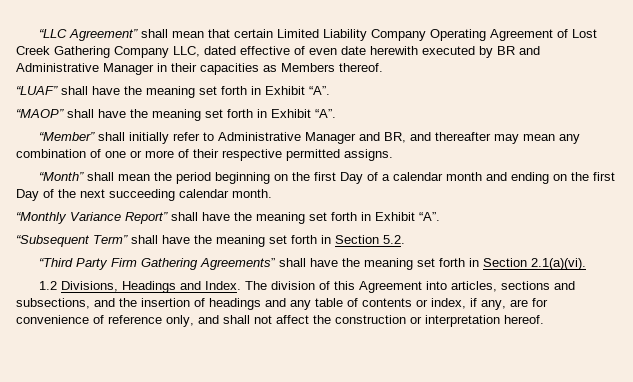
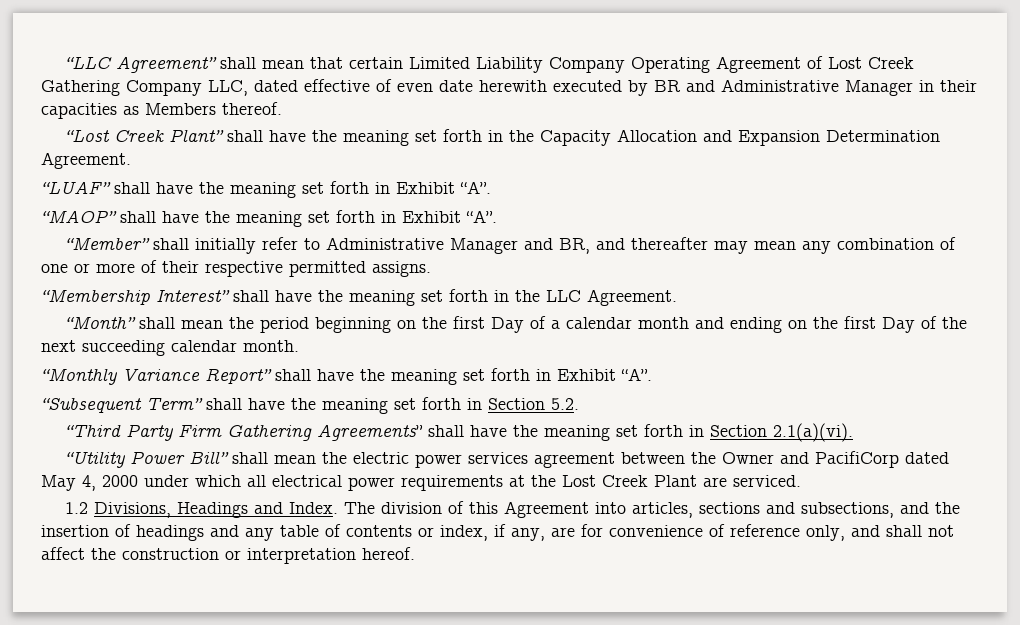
+ “Lost Creek Plant” shall have the meaning set forth in the Capacity Allocation and Expansion Determination Agreement.
+ “Membership Interest” shall have the meaning set forth in the LLC Agreement.
+ “Utility Power Bill” shall mean the electric power services agreement between the Owner and PacifiCorp dated May 4, 2000 under which all electrical power requirements at the Lost Creek Plant are serviced.

